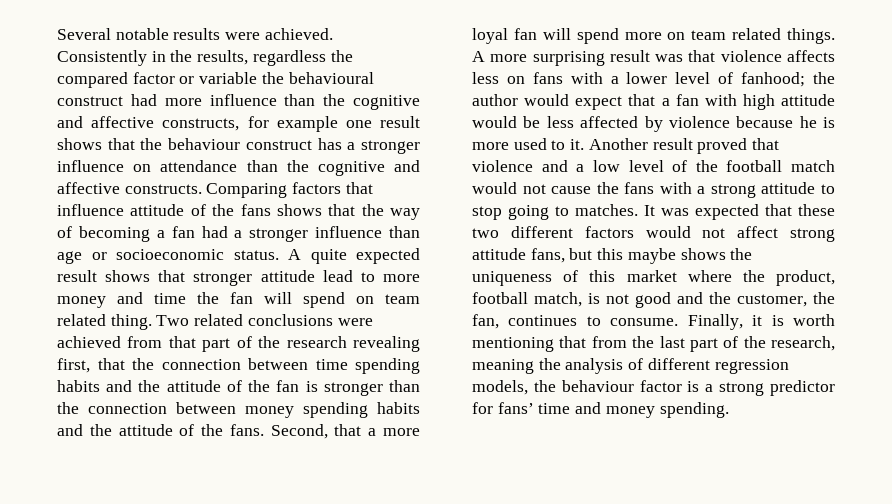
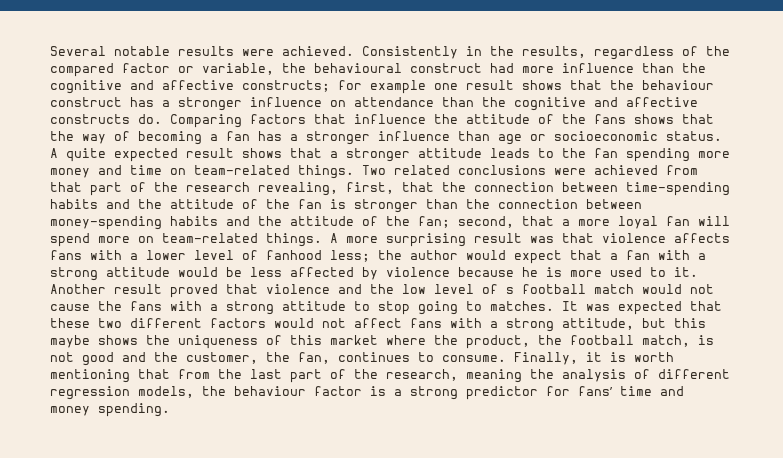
- Consistently in the results, regardless the compared factor or variable the behavioural construct had more influence than the cognitive and affective constructs, for example one result shows that the behaviour construct has a stronger influence on attendance than the cognitive and affective constructs.
+ Consistently in the results, regardless of the compared factor or variable, the behavioural construct had more influence than the cognitive and affective constructs; for example one result shows that the behaviour construct has a stronger influence on attendance than the cognitive and affective constructs do.
- Comparing factors that influence attitude of the fans shows that the way of becoming a fan had a stronger influence than age or socioeconomic status.
+ Comparing factors that influence the attitude of the fans shows that the way of becoming a fan has a stronger influence than age or socioeconomic status.
- A quite expected result shows that stronger attitude lead to more money and time the fan will spend on team related thing.
+ A quite expected result shows that a stronger attitude leads to the fan spending more money and time on team-related things.
- Two related conclusions were achieved from that part of the research revealing first, that the connection between time spending habits and the attitude of the fan is stronger than the connection between money spending habits and the attitude of the fans. Second, that a more loyal fan will spend more on team related things.
+ Two related conclusions were achieved from that part of the research revealing, first, that the connection between time-spending habits and the attitude of the fan is stronger than the connection between money-spending habits and the attitude of the fan; second, that a more loyal fan will spend more on team-related things.
- A more surprising result was that violence affects less on fans with a lower level of fanhood; the author would expect that a fan with high attitude would be less affected by violence because he is more used to it.
+ A more surprising result was that violence affects fans with a lower level of fanhood less; the author would expect that a fan with a strong attitude would be less affected by violence because he is more used to it.
- Another result proved that violence and a low level of the football match would not cause the fans with a strong attitude to stop going to matches.
+ Another result proved that violence and the low level of s football match would not cause the fans with a strong attitude to stop going to matches.
- It was expected that these two different factors would not affect strong attitude fans, but this maybe shows the uniqueness of this market where the product, football match, is not good and the customer, the fan, continues to consume.
+ It was expected that these two different factors would not affect fans with a strong attitude, but this maybe shows the uniqueness of this market where the product, the football match, is not good and the customer, the fan, continues to consume.

